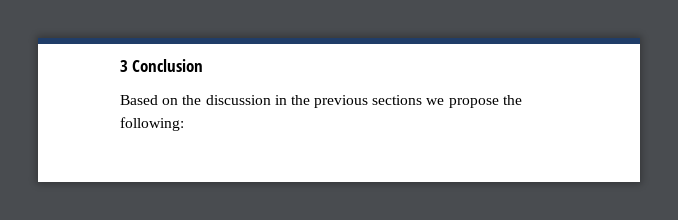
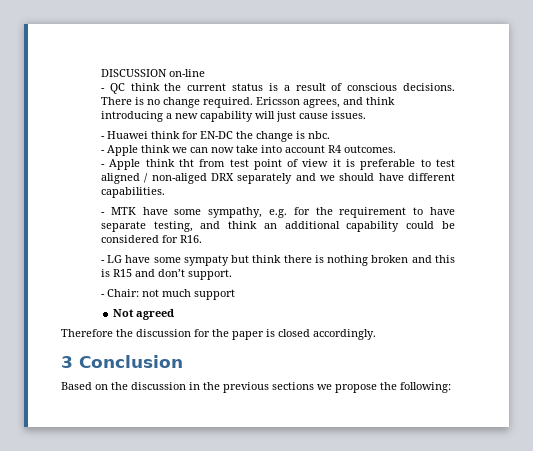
+ DISCUSSION on-line
+ - QC think the current status is a result of conscious decisions. There is no change required. Ericsson agrees, and think introducing a new capability will just cause issues.
+ - Huawei think for EN-DC the change is nbc.
+ - Apple think we can now take into account R4 outcomes.
+ - Apple think tht from test point of view it is preferable to test aligned / non-aliged DRX separately and we should have different capabilities.
+ - MTK have some sympathy, e.g. for the requirement to have separate testing, and think an additional capability could be considered for R16.
+ - LG have some sympaty but think there is nothing broken and this is R15 and don’t support.
+ - Chair: not much support
+ Not agreed
+ Therefore the discussion for the paper is closed accordingly.

